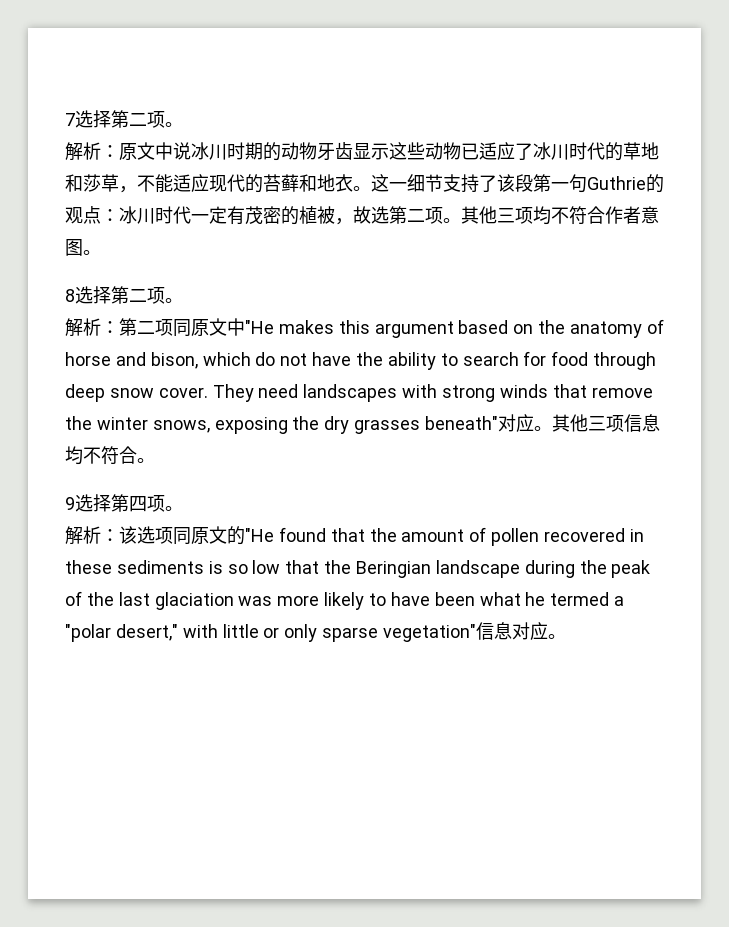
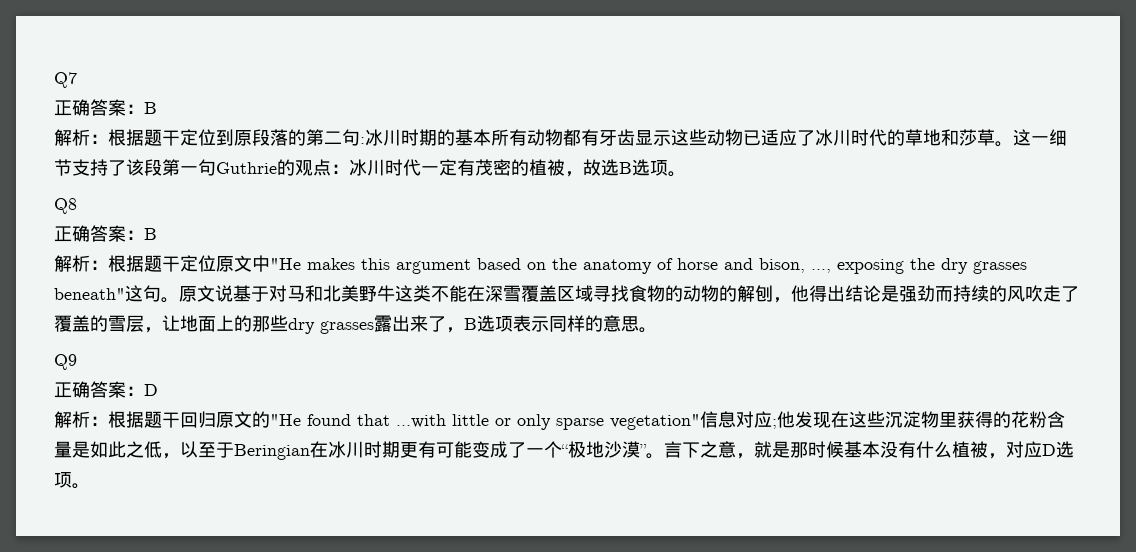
- 7选择第二项。
- 解析：原文中说冰川时期的动物牙齿显示这些动物已适应了冰川时代的草地和莎草，不能适应现代的苔藓和地衣。
+ Q7
+ 正确答案：B
+ 解析：根据题干定位到原段落的第二句:冰川时期的基本所有动物都有牙齿显示这些动物已适应了冰川时代的草地和莎草。
- 这一细节支持了该段第一句Guthrie的观点：冰川时代一定有茂密的植被，故选第二项。其他三项均不符合作者意图。
- 8选择第二项。
- 解析：第二项同原文中"He makes this argument based on the anatomy of horse and bison, which do not have the ability to search for food through deep snow cover. They need landscapes with strong winds that remove the winter snows, exposing the dry grasses beneath"对应。其他三项信息均不符合。
- 9选择第四项。
- 解析：该选项同原文的"He found that the amount of pollen recovered in these sediments is so low that the Beringian landscape during the peak of the last glaciation was more likely to have been what he termed a "polar desert," with little or only sparse vegetation"信息对应。
+ 这一细节支持了该段第一句Guthrie的观点：冰川时代一定有茂密的植被，故选B选项。
+ Q8
+ 正确答案：B
+ 解析：根据题干定位原文中"He makes this argument based on the anatomy of horse and bison, …, exposing the dry grasses beneath"这句。原文说基于对马和北美野牛这类不能在深雪覆盖区域寻找食物的动物的解刨，他得出结论是强劲而持续的风吹走了覆盖的雪层，让地面上的那些dry grasses露出来了，B选项表示同样的意思。
+ Q9
+ 正确答案：D
+ 解析：根据题干回归原文的"He found that …with little or only sparse vegetation"信息对应;他发现在这些沉淀物里获得的花粉含量是如此之低，以至于Beringian在冰川时期更有可能变成了一个“极地沙漠”。言下之意，就是那时候基本没有什么植被，对应D选项。

